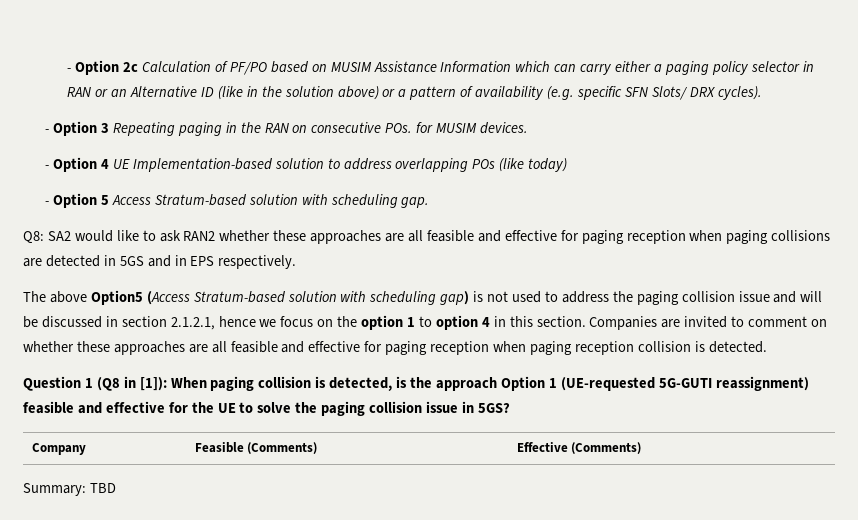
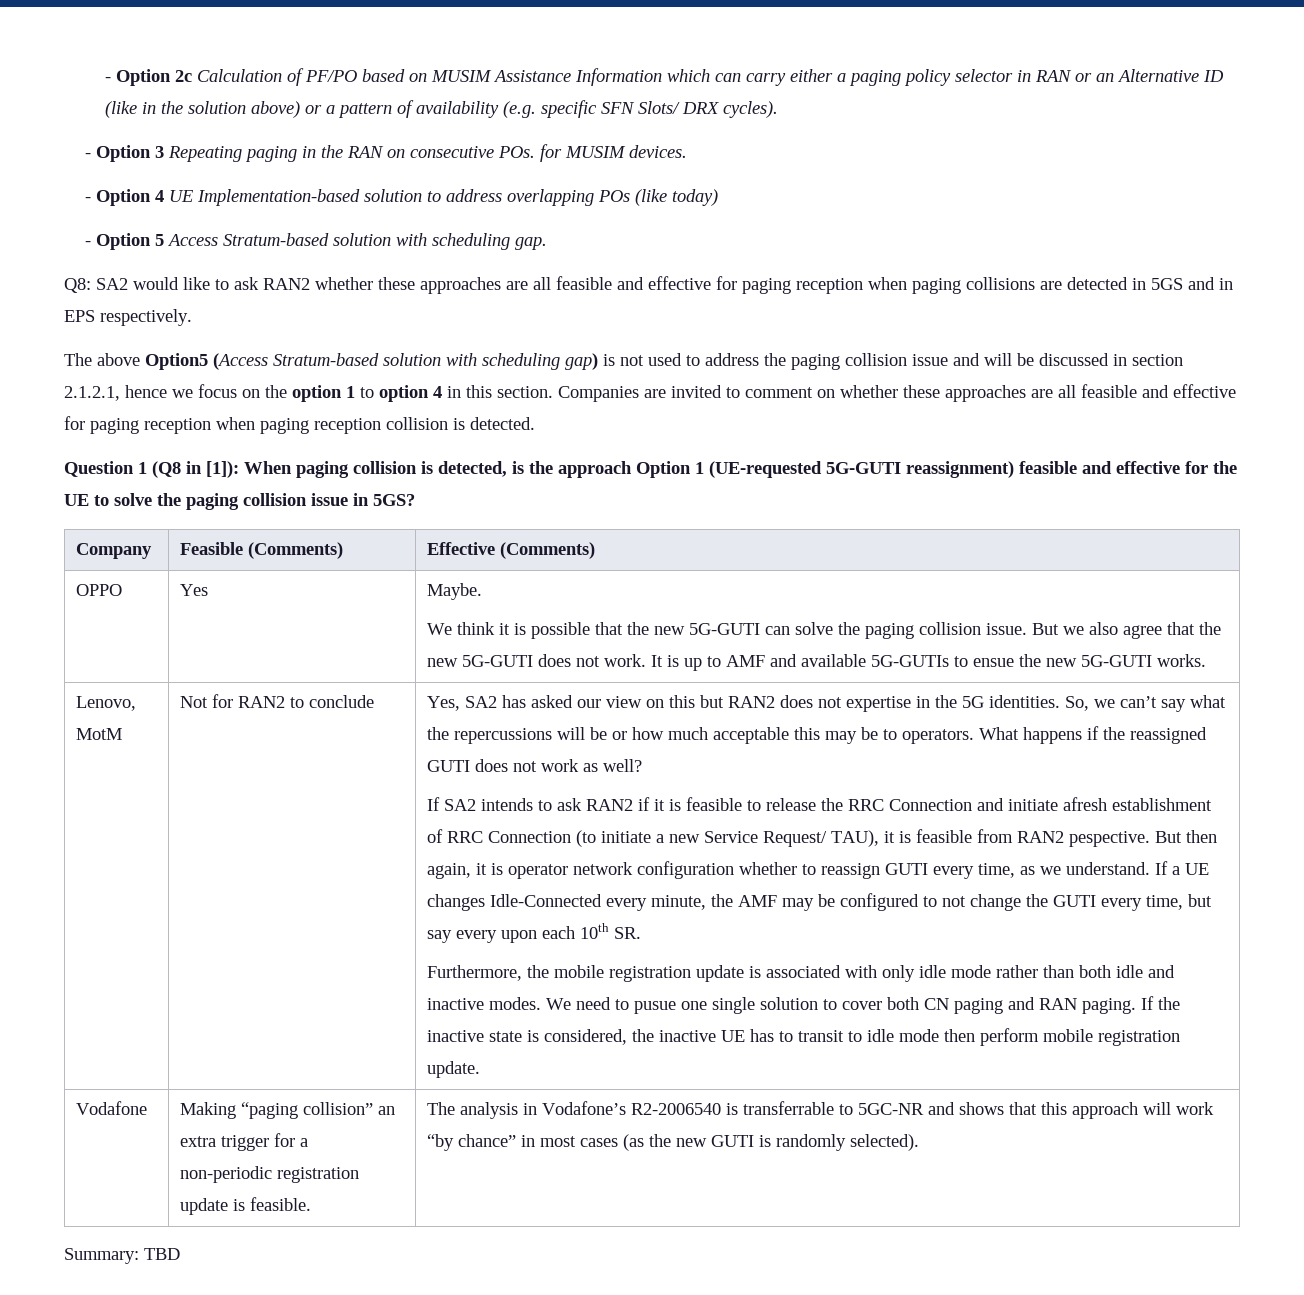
+ OPPO | Yes | Maybe.
+ We think it is possible that the new 5G-GUTI can solve the paging collision issue. But we also agree that the new 5G-GUTI does not work. It is up to AMF and available 5G-GUTIs to ensue the new 5G-GUTI works.
+ Lenovo, MotM | Not for RAN2 to conclude | Yes, SA2 has asked our view on this but RAN2 does not expertise in the 5G identities. So, we can’t say what the repercussions will be or how much acceptable this may be to operators. What happens if the reassigned GUTI does not work as well?
+ If SA2 intends to ask RAN2 if it is feasible to release the RRC Connection and initiate afresh establishment of RRC Connection (to initiate a new Service Request/ TAU), it is feasible from RAN2 pespective. But then again, it is operator network configuration whether to reassign GUTI every time, as we understand. If a UE changes Idle-Connected every minute, the AMF may be configured to not change the GUTI every time, but say every upon each 10th SR.
+ Furthermore, the mobile registration update is associated with only idle mode rather than both idle and inactive modes. We need to pusue one single solution to cover both CN paging and RAN paging. If the inactive state is considered, the inactive UE has to transit to idle mode then perform mobile registration update.
+ Vodafone | Making “paging collision” an extra trigger for a non-periodic registration update is feasible. | The analysis in Vodafone’s R2-2006540 is transferrable to 5GC-NR and shows that this approach will work “by chance” in most cases (as the new GUTI is randomly selected).

